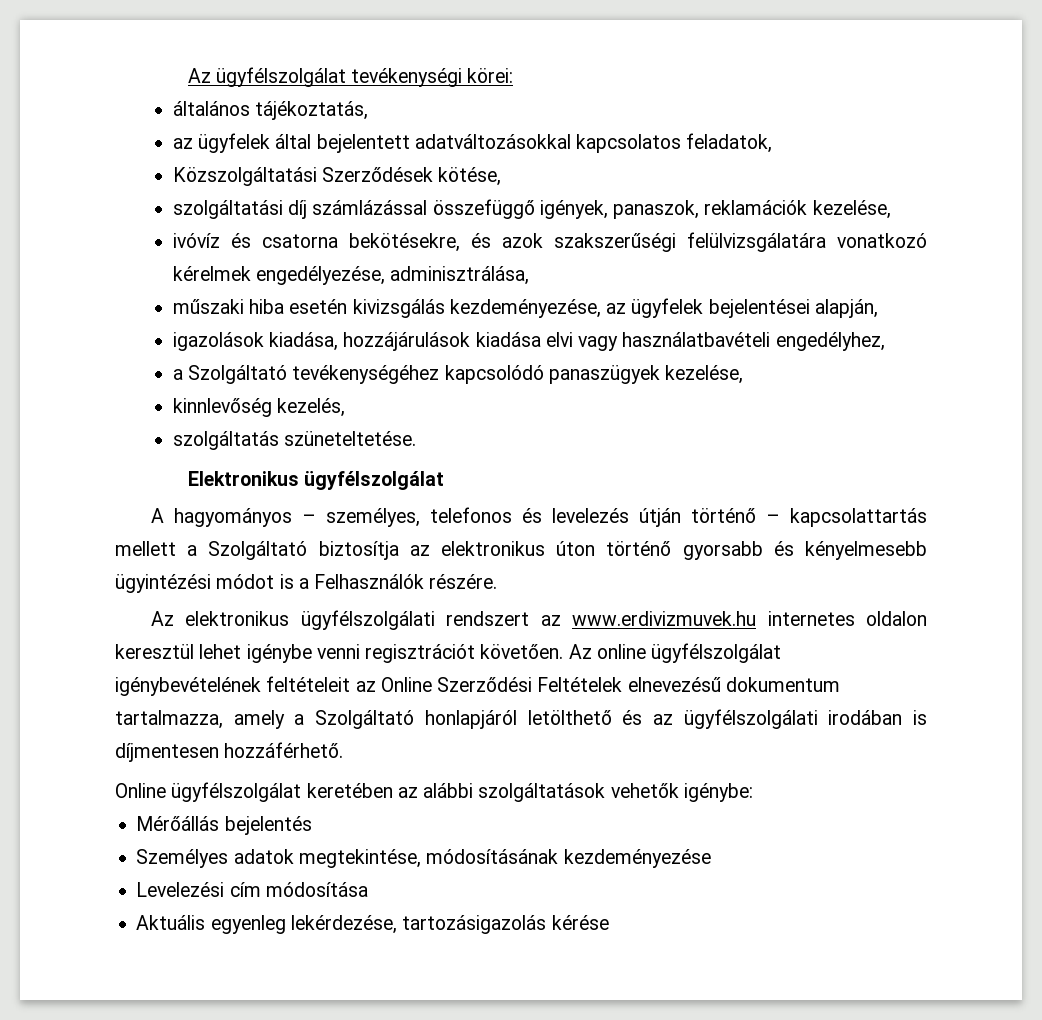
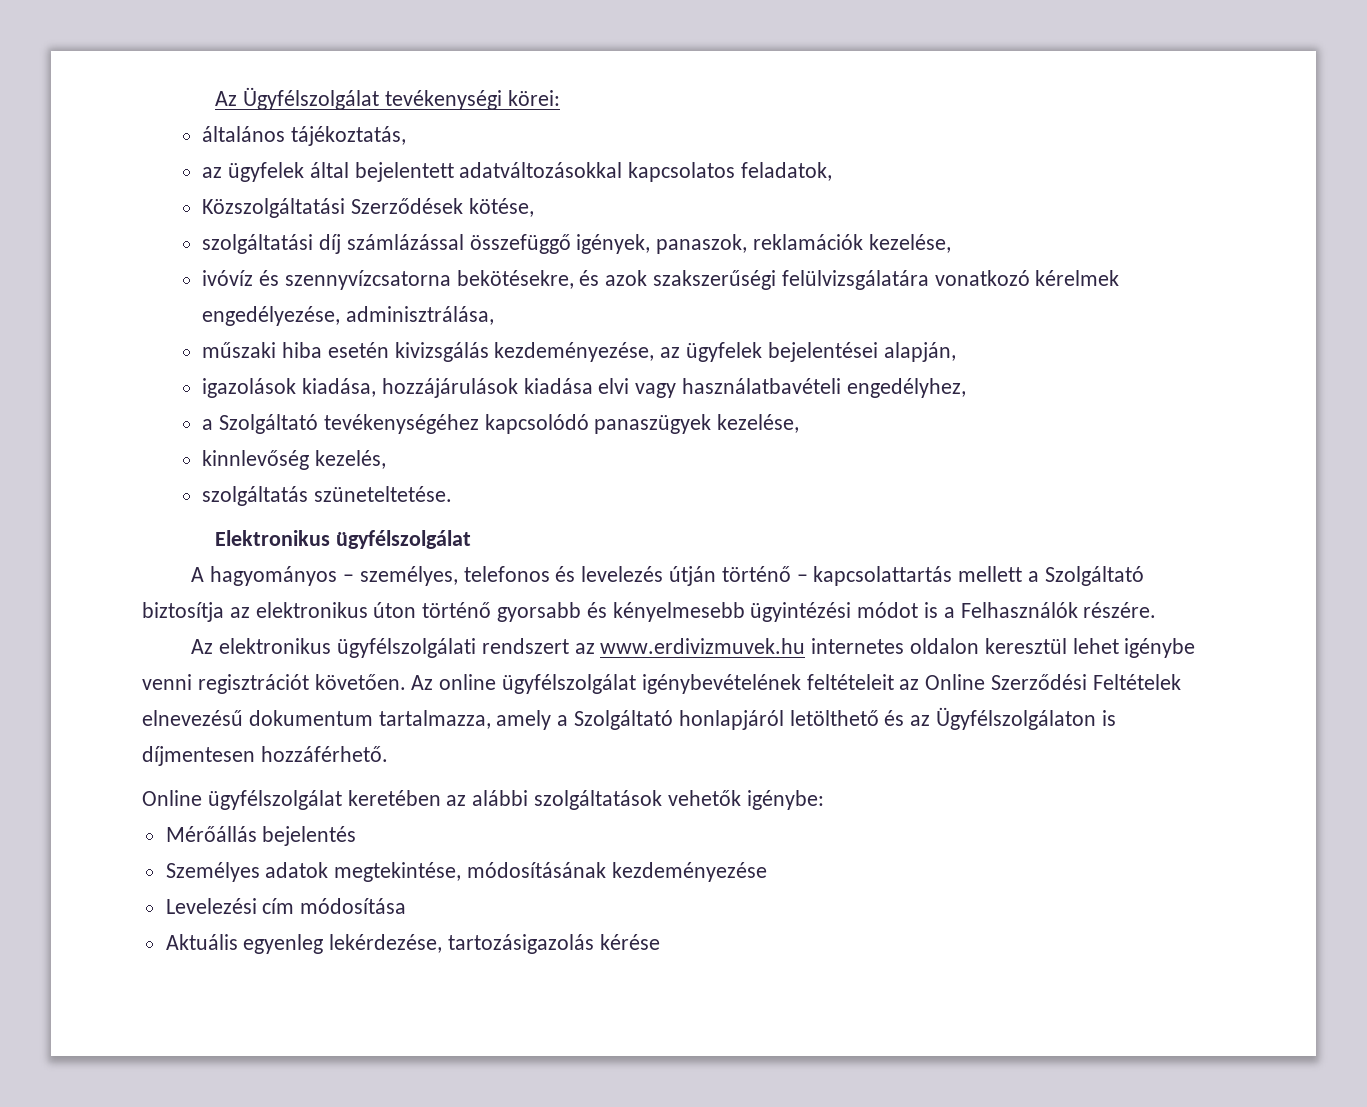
- Az ügyfélszolgálat tevékenységi körei:
+ Az Ügyfélszolgálat tevékenységi körei:
- ivóvíz és csatorna bekötésekre, és azok szakszerűségi felülvizsgálatára vonatkozó kérelmek engedélyezése, adminisztrálása,
+ ivóvíz és szennyvízcsatorna bekötésekre, és azok szakszerűségi felülvizsgálatára vonatkozó kérelmek engedélyezése, adminisztrálása,
- Az online ügyfélszolgálat igénybevételének feltételeit az Online Szerződési Feltételek elnevezésű dokumentum tartalmazza, amely a Szolgáltató honlapjáról letölthető és az ügyfélszolgálati irodában is díjmentesen hozzáférhető.
+ Az online ügyfélszolgálat igénybevételének feltételeit az Online Szerződési Feltételek elnevezésű dokumentum tartalmazza, amely a Szolgáltató honlapjáról letölthető és az Ügyfélszolgálaton is díjmentesen hozzáférhető.

